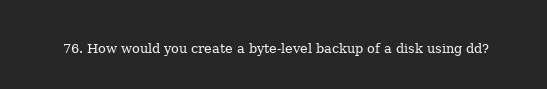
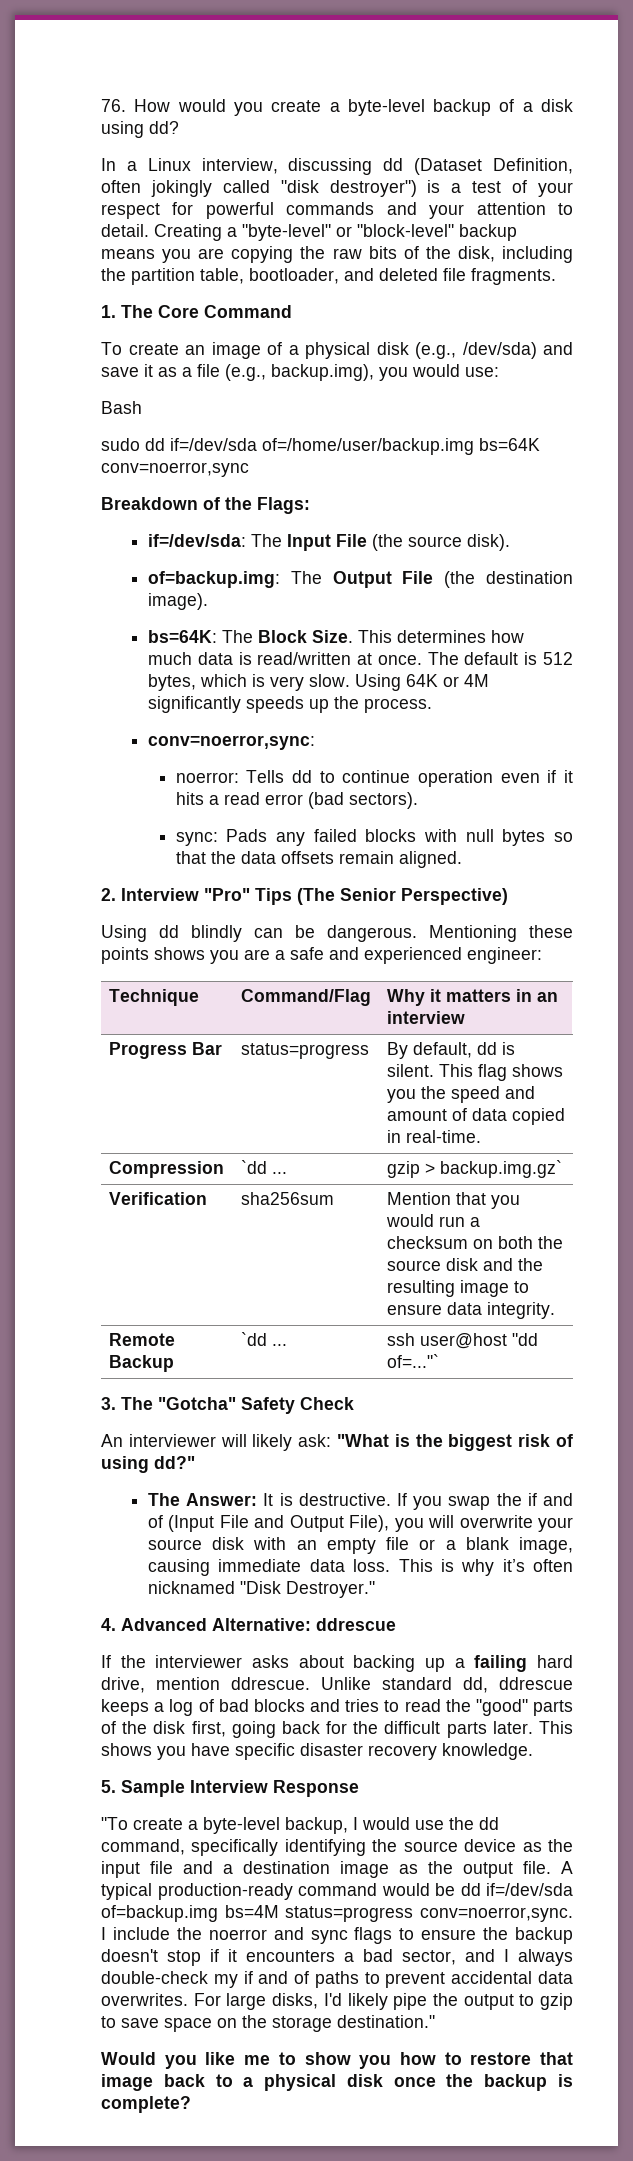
+ In a Linux interview, discussing dd (Dataset Definition, often jokingly called "disk destroyer") is a test of your respect for powerful commands and your attention to detail. Creating a "byte-level" or "block-level" backup means you are copying the raw bits of the disk, including the partition table, bootloader, and deleted file fragments.
+ 1. The Core Command
+ To create an image of a physical disk (e.g., /dev/sda) and save it as a file (e.g., backup.img), you would use:
+ Bash
+ sudo dd if=/dev/sda of=/home/user/backup.img bs=64K conv=noerror,sync
+ Breakdown of the Flags:
+ if=/dev/sda: The Input File (the source disk).
+ of=backup.img: The Output File (the destination image).
+ bs=64K: The Block Size. This determines how much data is read/written at once. The default is 512 bytes, which is very slow. Using 64K or 4M significantly speeds up the process.
+ conv=noerror,sync:
+ noerror: Tells dd to continue operation even if it hits a read error (bad sectors).
+ sync: Pads any failed blocks with null bytes so that the data offsets remain aligned.
+ 2. Interview "Pro" Tips (The Senior Perspective)
+ Using dd blindly can be dangerous. Mentioning these points shows you are a safe and experienced engineer:
+ Technique | Command/Flag | Why it matters in an interview
+ Progress Bar | status=progress | By default, dd is silent. This flag shows you the speed and amount of data copied in real-time.
+ Compression | `dd ... | gzip > backup.img.gz`
+ Verification | sha256sum | Mention that you would run a checksum on both the source disk and the resulting image to ensure data integrity.
+ Remote Backup | `dd ... | ssh user@host "dd of=..."`
+ 3. The "Gotcha" Safety Check
+ An interviewer will likely ask: "What is the biggest risk of using dd?"
+ The Answer: It is destructive. If you swap the if and of (Input File and Output File), you will overwrite your source disk with an empty file or a blank image, causing immediate data loss. This is why it’s often nicknamed "Disk Destroyer."
+ 4. Advanced Alternative: ddrescue
+ If the interviewer asks about backing up a failing hard drive, mention ddrescue. Unlike standard dd, ddrescue keeps a log of bad blocks and tries to read the "good" parts of the disk first, going back for the difficult parts later. This shows you have specific disaster recovery knowledge.
+ 5. Sample Interview Response
+ "To create a byte-level backup, I would use the dd command, specifically identifying the source device as the input file and a destination image as the output file. A typical production-ready command would be dd if=/dev/sda of=backup.img bs=4M status=progress conv=noerror,sync. I include the noerror and sync flags to ensure the backup doesn't stop if it encounters a bad sector, and I always double-check my if and of paths to prevent accidental data overwrites. For large disks, I'd likely pipe the output to gzip to save space on the storage destination."
+ Would you like me to show you how to restore that image back to a physical disk once the backup is complete?

